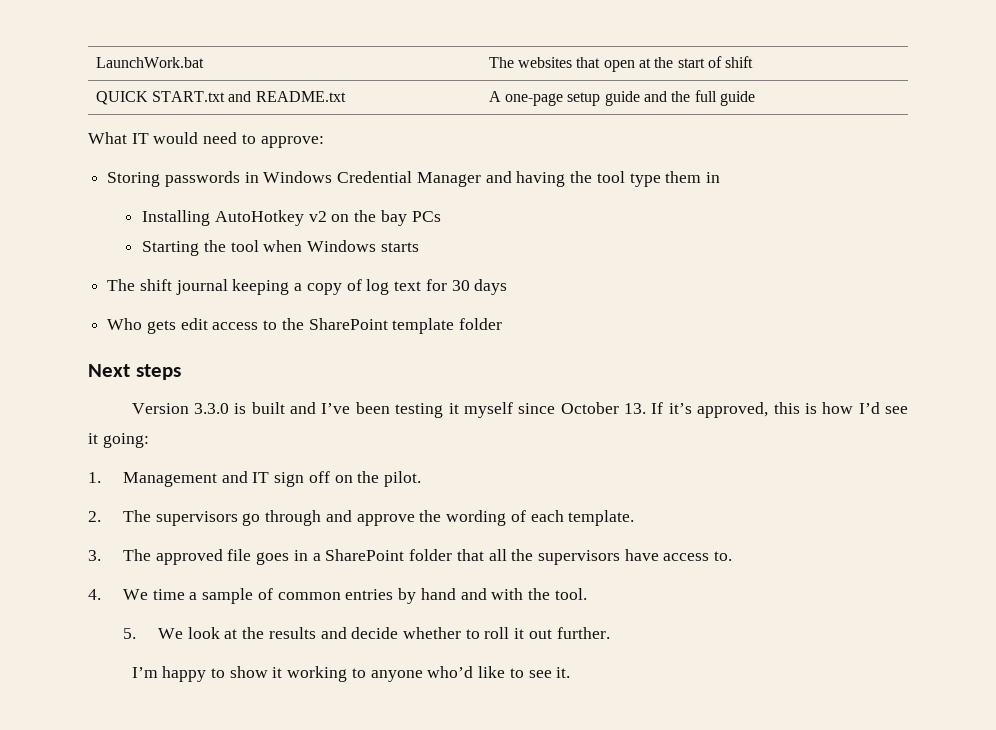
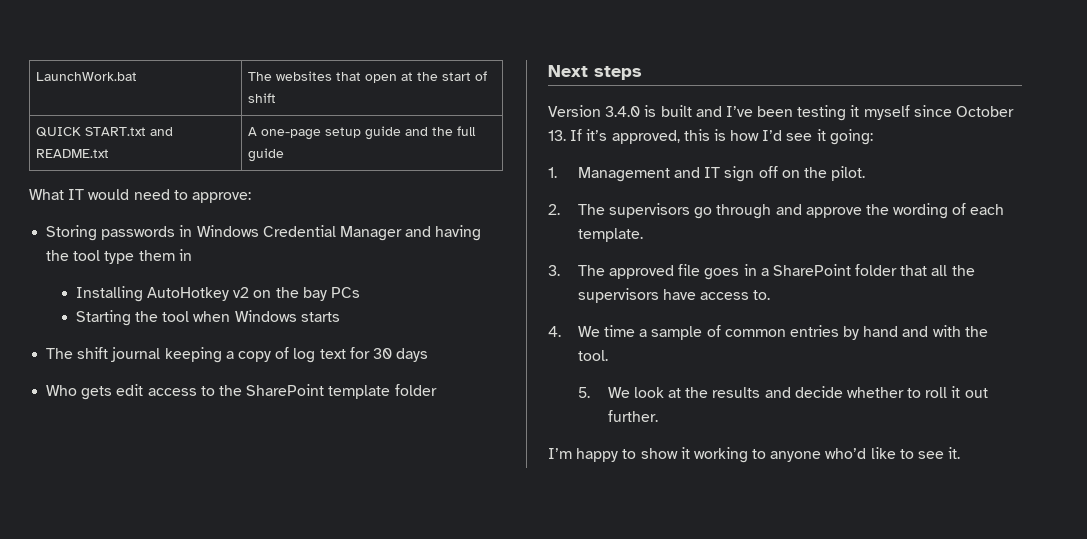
- Version 3.3.0 is built and I’ve been testing it myself since October 13. If it’s approved, this is how I’d see it going:
+ Version 3.4.0 is built and I’ve been testing it myself since October 13. If it’s approved, this is how I’d see it going:

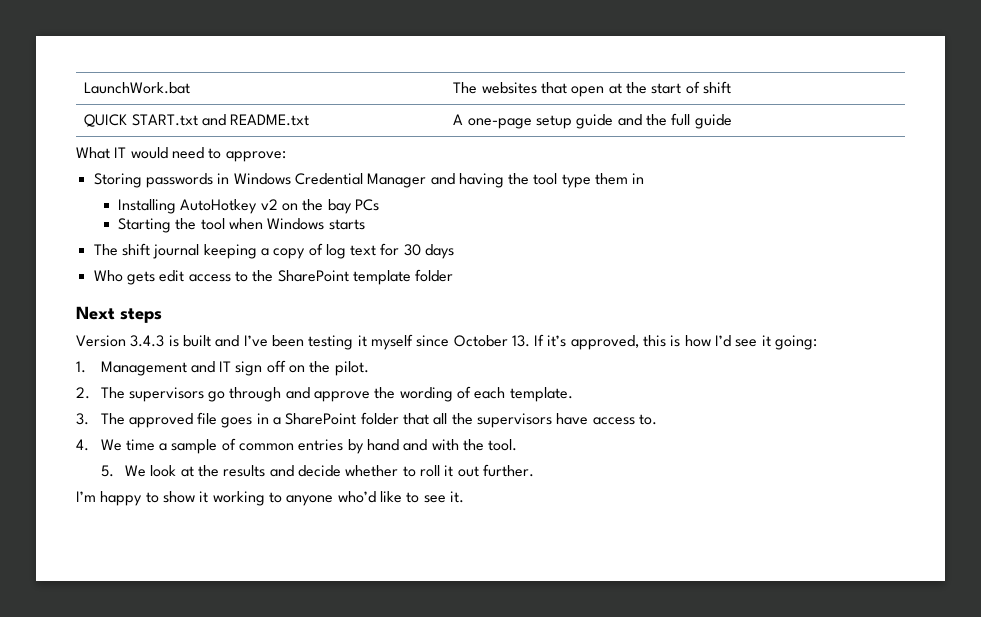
- Version 3.4.0 is built and I’ve been testing it myself since October 13. If it’s approved, this is how I’d see it going:
+ Version 3.4.3 is built and I’ve been testing it myself since October 13. If it’s approved, this is how I’d see it going:

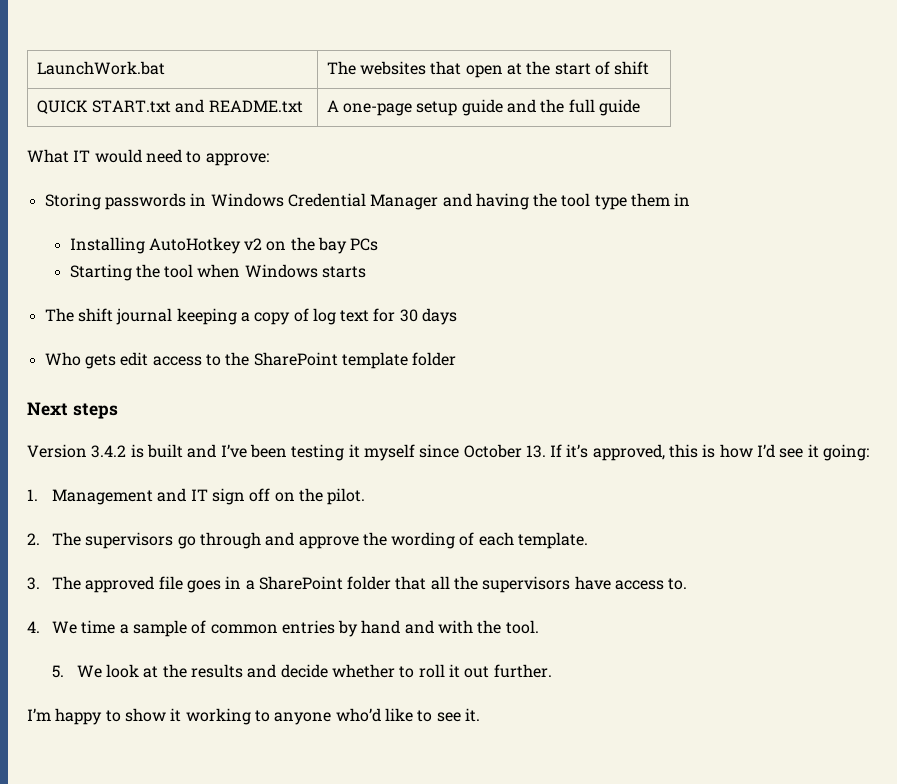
- Version 3.4.3 is built and I’ve been testing it myself since October 13. If it’s approved, this is how I’d see it going:
+ Version 3.4.2 is built and I’ve been testing it myself since October 13. If it’s approved, this is how I’d see it going:

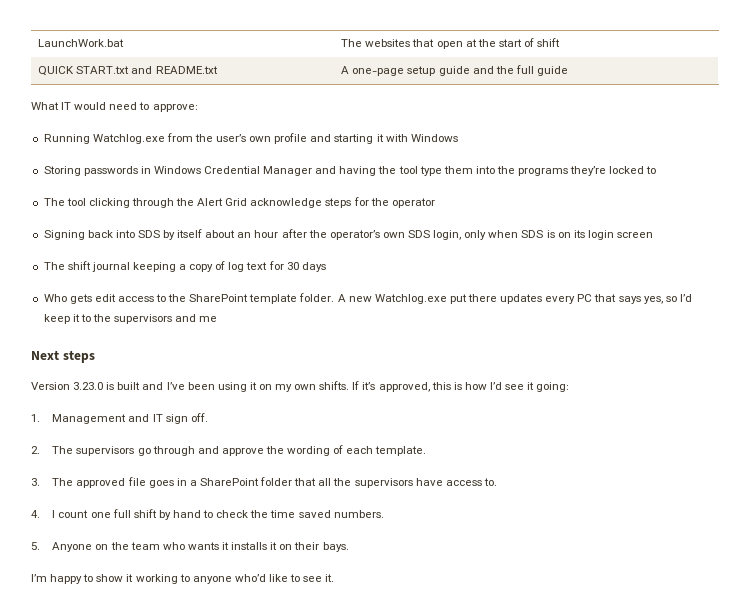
+ Running Watchlog.exe from the user’s own profile and starting it with Windows
- Storing passwords in Windows Credential Manager and having the tool type them in
- Installing AutoHotkey v2 on the bay PCs
- Starting the tool when Windows starts
+ Storing passwords in Windows Credential Manager and having the tool type them into the programs they’re locked to
+ The tool clicking through the Alert Grid acknowledge steps for the operator
+ Signing back into SDS by itself about an hour after the operator’s own SDS login, only when SDS is on its login screen
- Who gets edit access to the SharePoint template folder
+ Who gets edit access to the SharePoint template folder. A new Watchlog.exe put there updates every PC that says yes, so I’d keep it to the supervisors and me
- Version 3.4.2 is built and I’ve been testing it myself since October 13. If it’s approved, this is how I’d see it going:
+ Version 3.23.0 is built and I’ve been using it on my own shifts. If it’s approved, this is how I’d see it going:
- 1. Management and IT sign off on the pilot.
+ 1. Management and IT sign off.
- 4. We time a sample of common entries by hand and with the tool.
- 5. We look at the results and decide whether to roll it out further.
+ 4. I count one full shift by hand to check the time saved numbers.
+ 5. Anyone on the team who wants it installs it on their bays.

